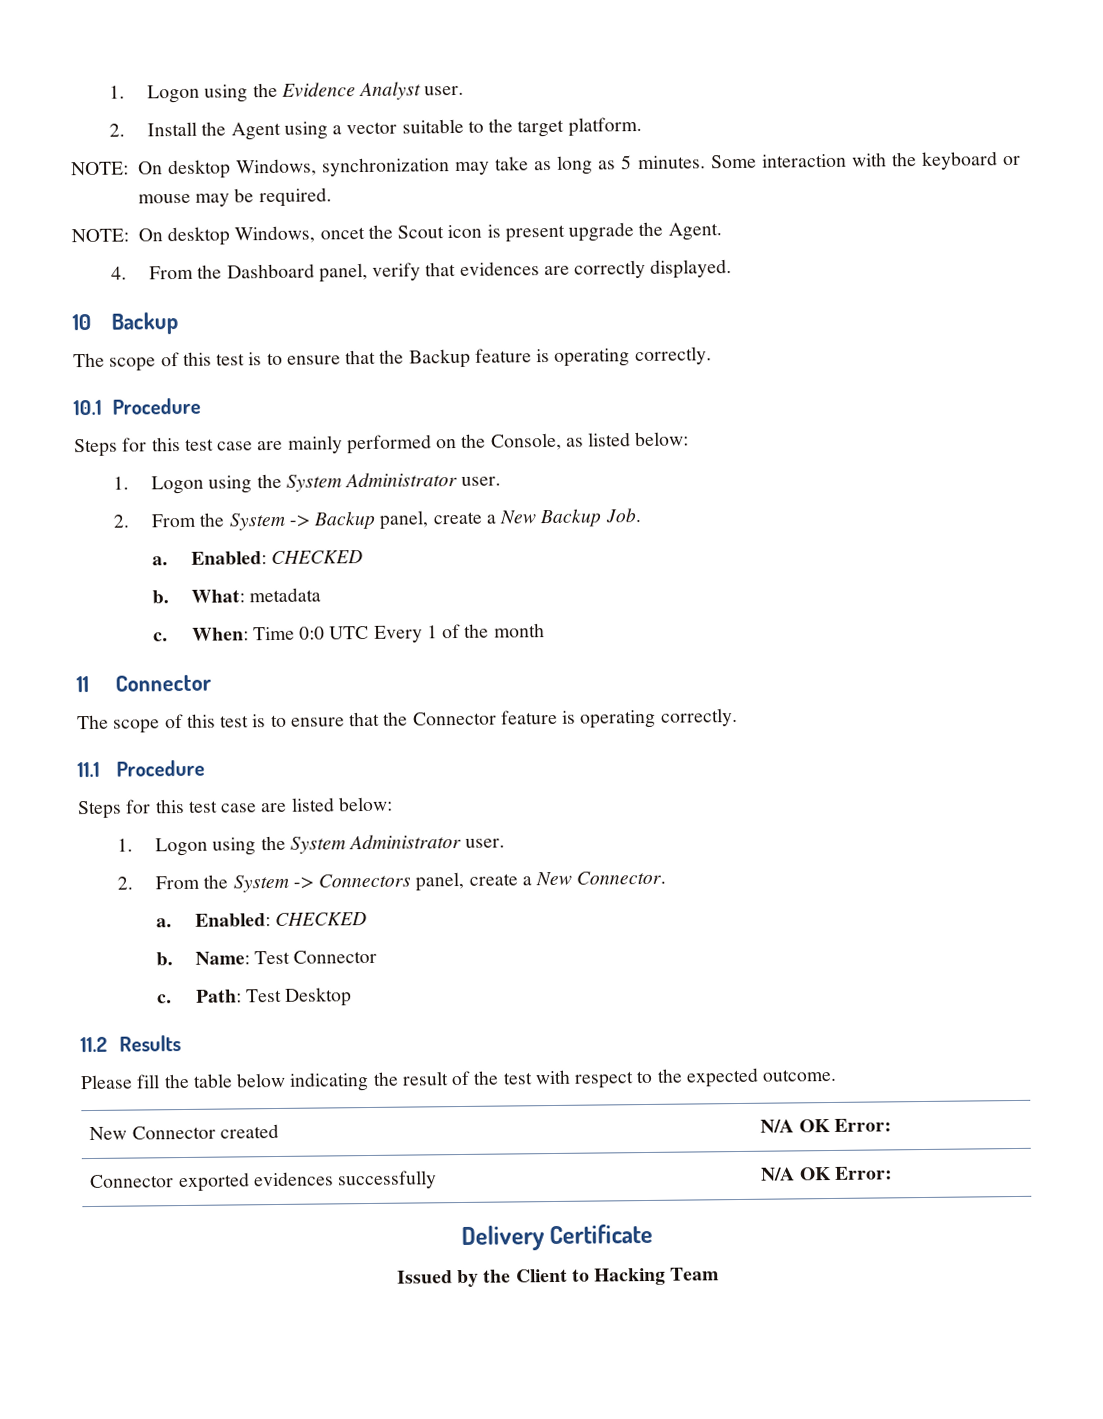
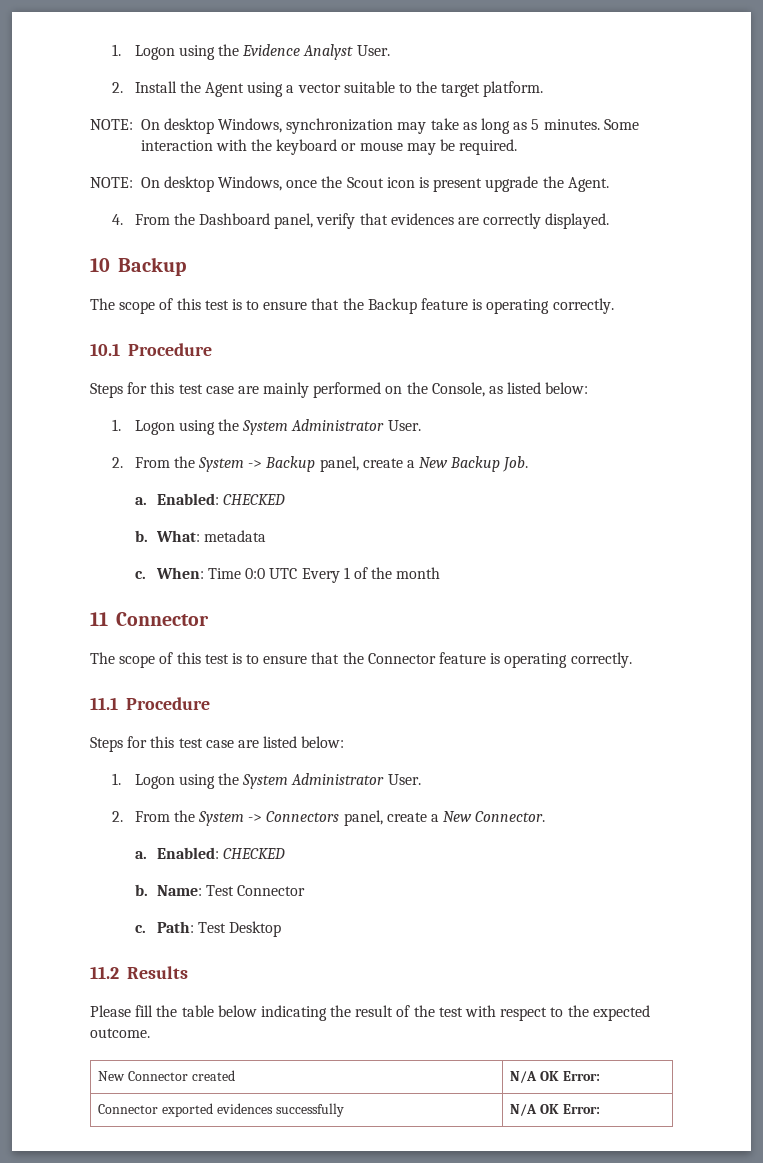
- 1. Logon using the Evidence Analyst user.
+ 1. Logon using the Evidence Analyst User.
- NOTE: On desktop Windows, oncet the Scout icon is present upgrade the Agent.
+ NOTE: On desktop Windows, once the Scout icon is present upgrade the Agent.
  Steps for this test case are mainly performed on the Console, as listed below:
- 1. Logon using the System Administrator user.
+ 1. Logon using the System Administrator User.
  Steps for this test case are listed below:
- 1. Logon using the System Administrator user.
+ 1. Logon using the System Administrator User.
- Delivery Certificate
- Issued by the Client to Hacking Team

